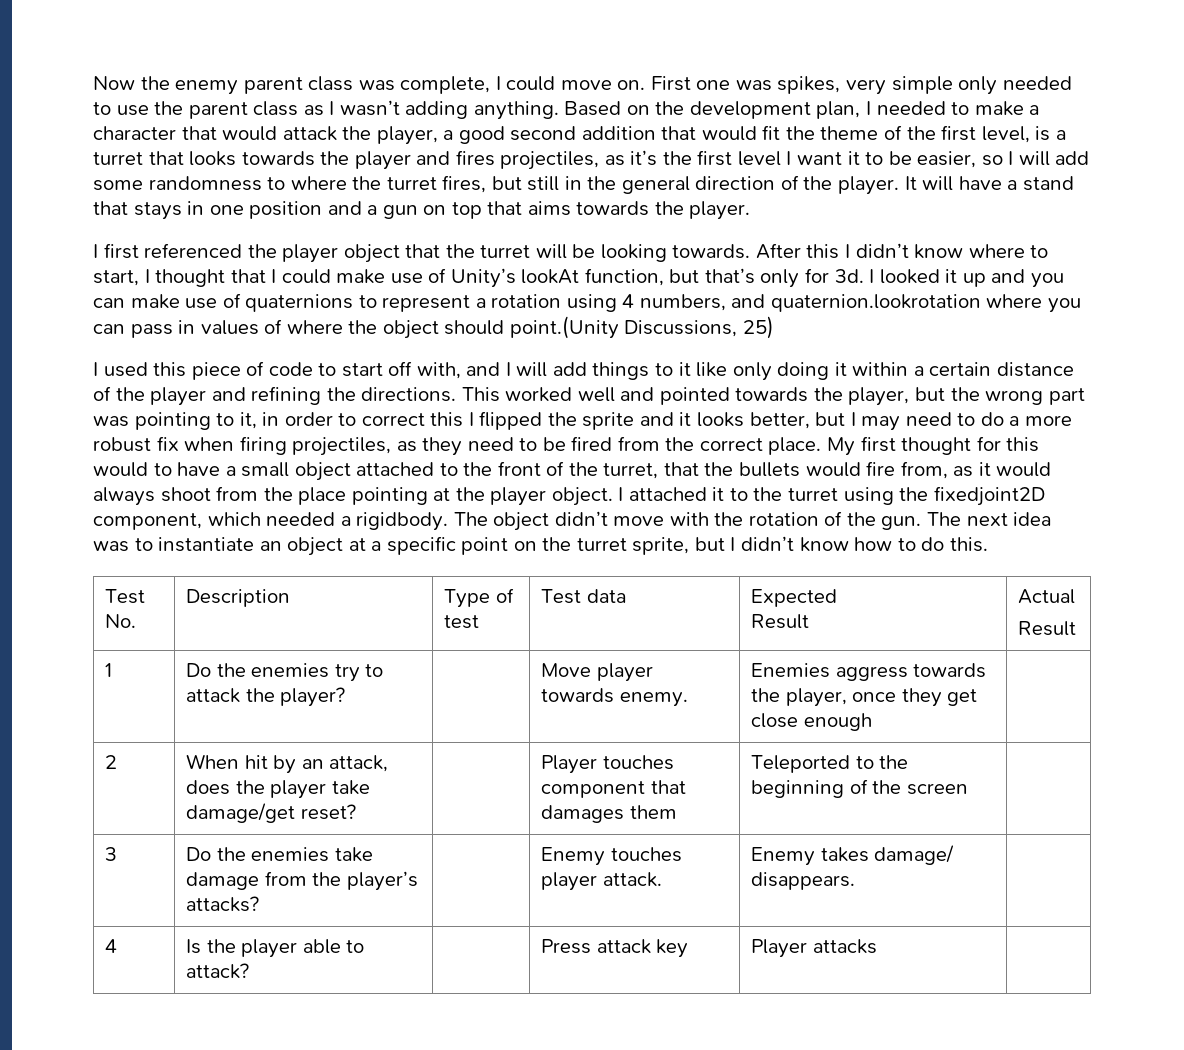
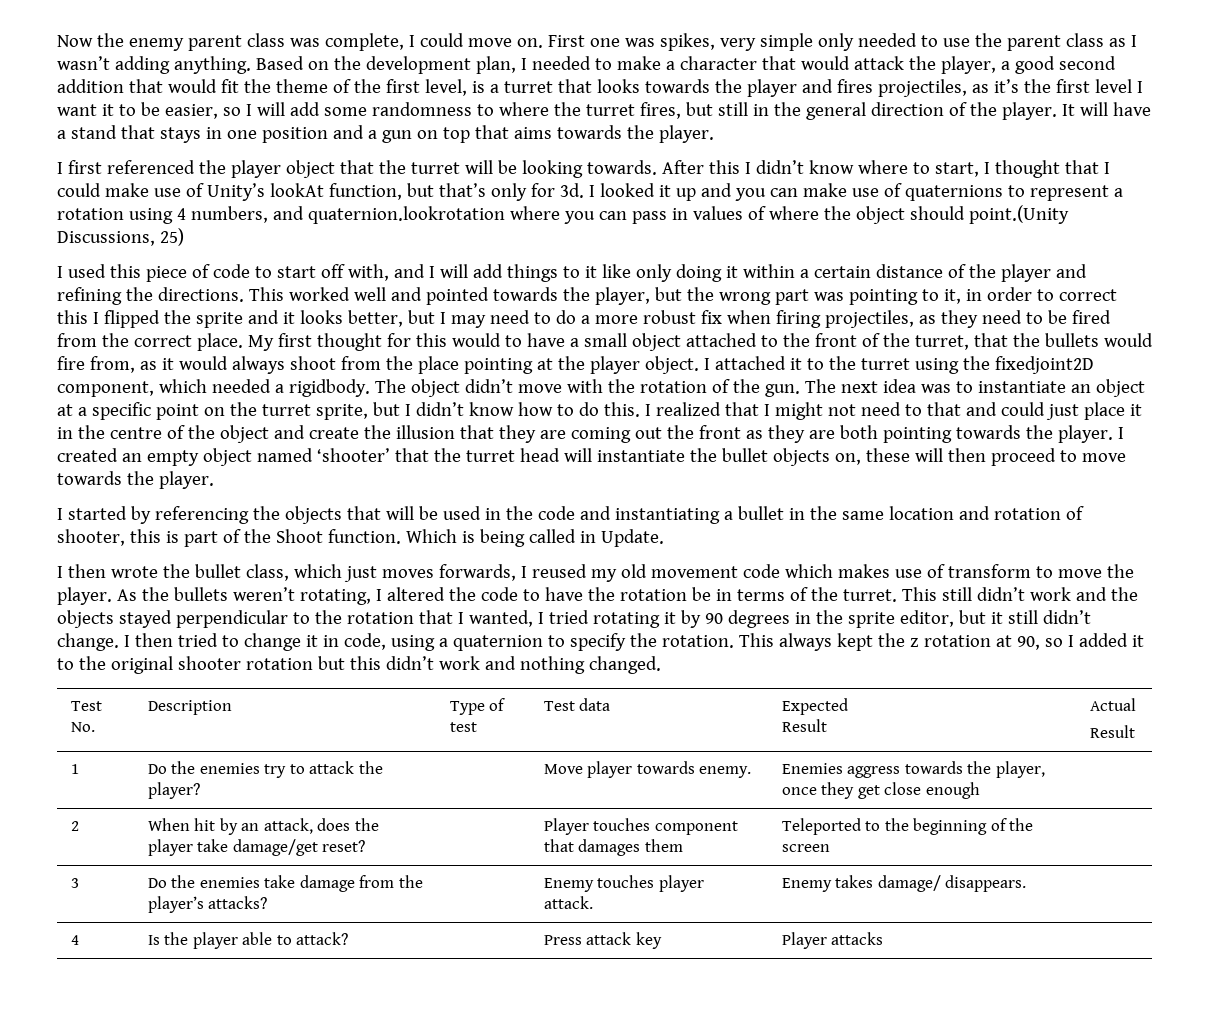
+ I realized that I might not need to that and could just place it in the centre of the object and create the illusion that they are coming out the front as they are both pointing towards the player. I created an empty object named ‘shooter’ that the turret head will instantiate the bullet objects on, these will then proceed to move towards the player.
+ I started by referencing the objects that will be used in the code and instantiating a bullet in the same location and rotation of shooter, this is part of the Shoot function. Which is being called in Update.
+ I then wrote the bullet class, which just moves forwards, I reused my old movement code which makes use of transform to move the player. As the bullets weren’t rotating, I altered the code to have the rotation be in terms of the turret. This still didn’t work and the objects stayed perpendicular to the rotation that I wanted, I tried rotating it by 90 degrees in the sprite editor, but it still didn’t change. I then tried to change it in code, using a quaternion to specify the rotation. This always kept the z rotation at 90, so I added it to the original shooter rotation but this didn’t work and nothing changed.

